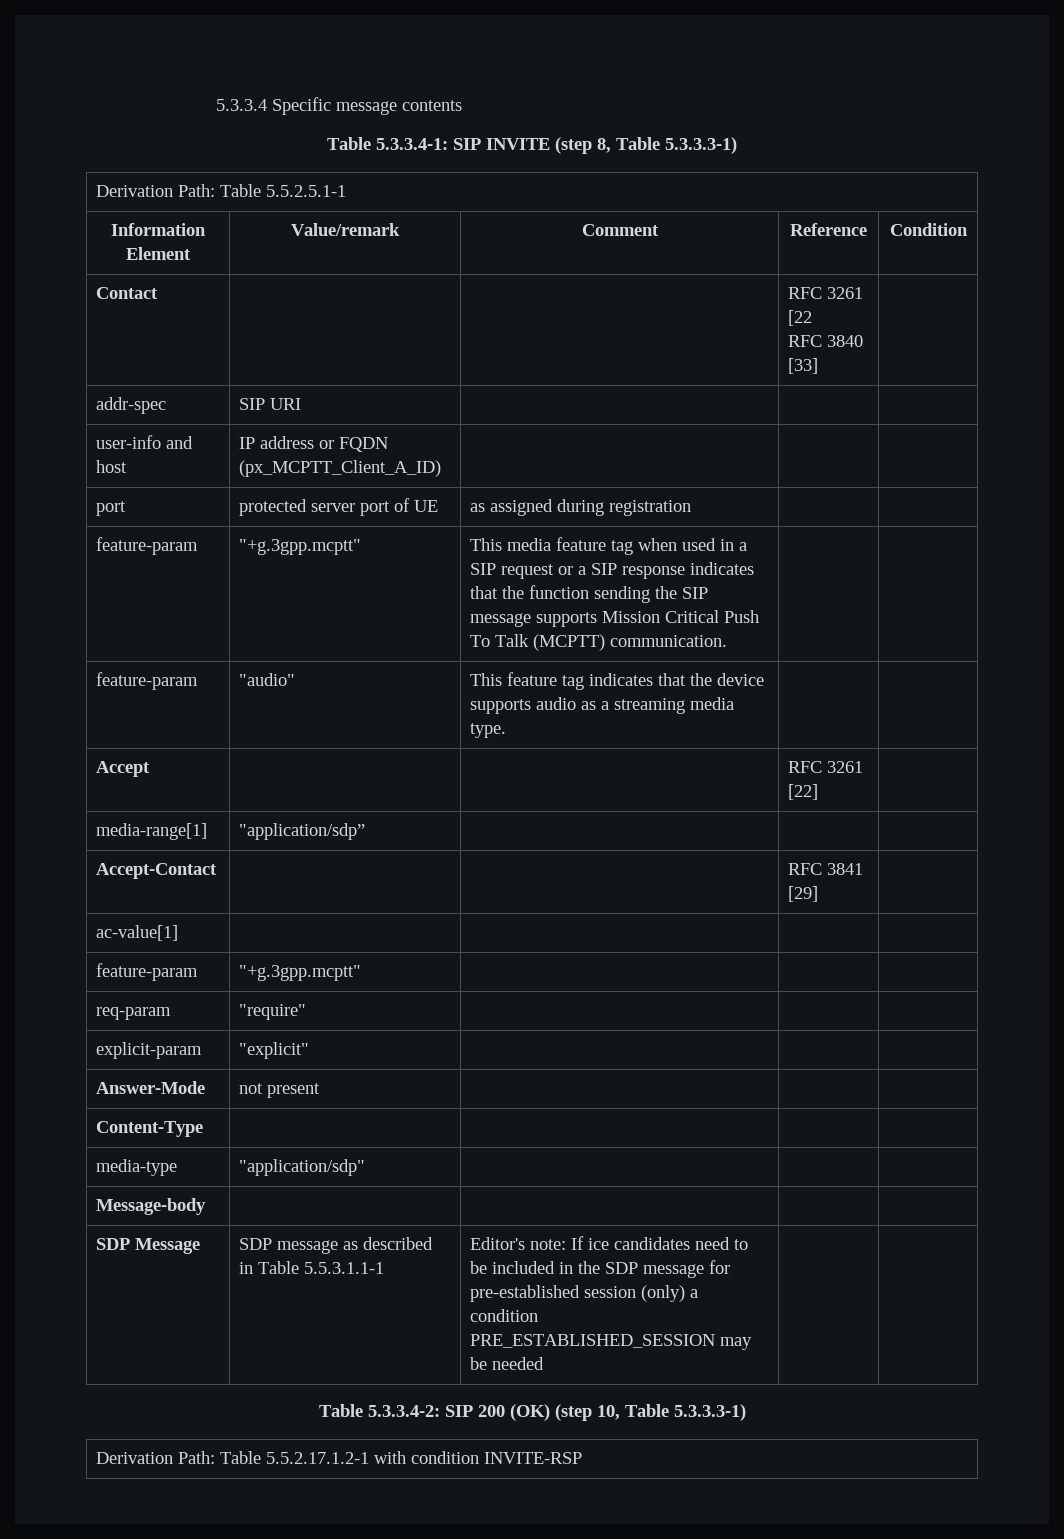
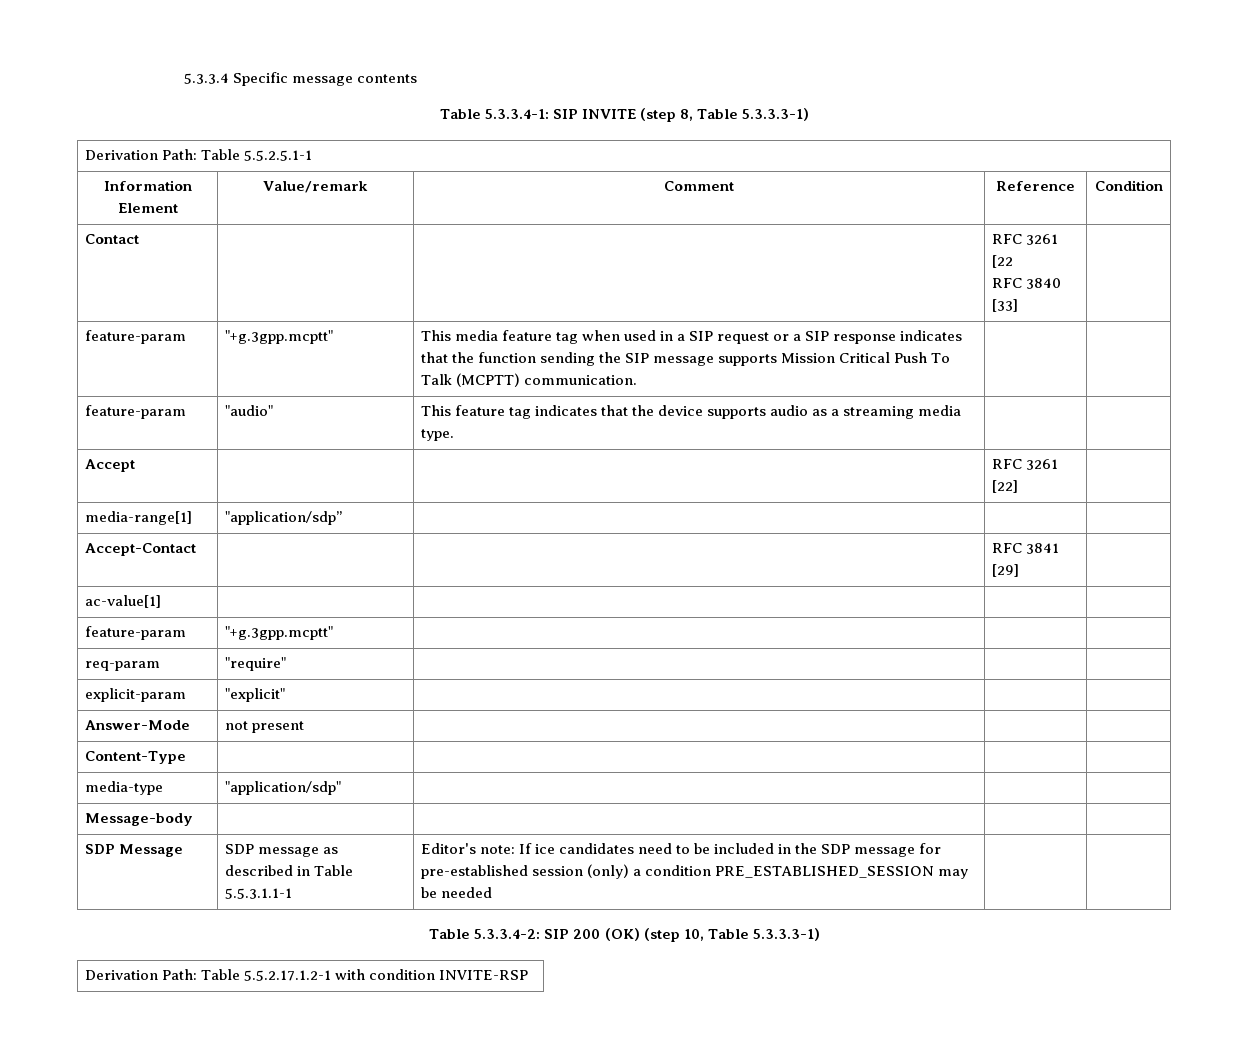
- addr-spec | SIP URI | | |
- user-info and host | IP address or FQDN (px_MCPTT_Client_A_ID) | | |
- port | protected server port of UE | as assigned during registration | |

